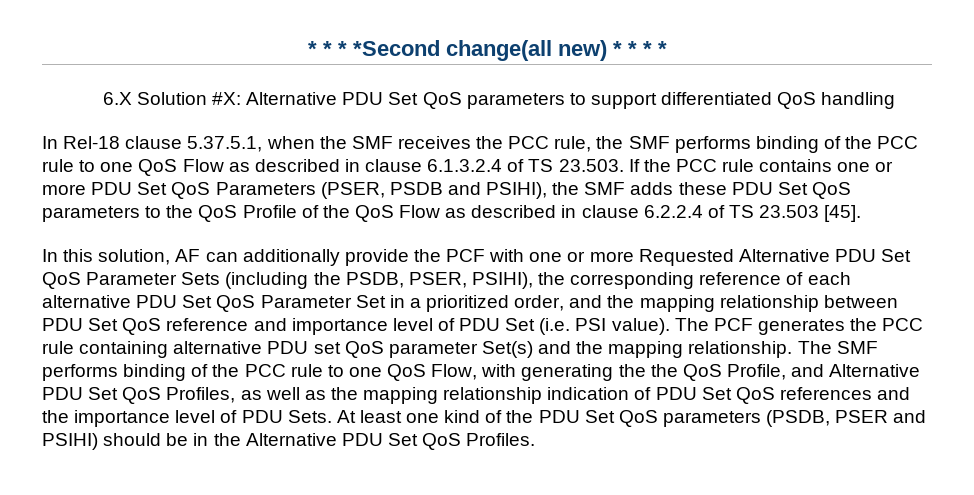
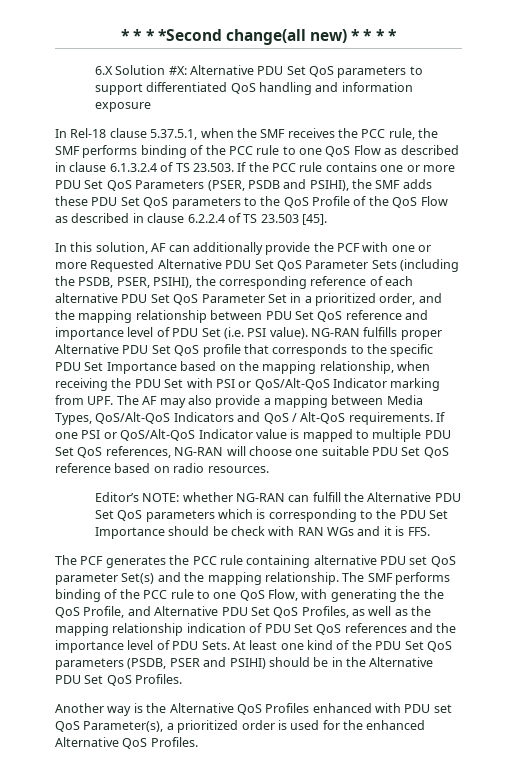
- 6.X Solution #X: Alternative PDU Set QoS parameters to support differentiated QoS handling
+ 6.X Solution #X: Alternative PDU Set QoS parameters to support differentiated QoS handling and information exposure
- In this solution, AF can additionally provide the PCF with one or more Requested Alternative PDU Set QoS Parameter Sets (including the PSDB, PSER, PSIHI), the corresponding reference of each alternative PDU Set QoS Parameter Set in a prioritized order, and the mapping relationship between PDU Set QoS reference and importance level of PDU Set (i.e. PSI value). The PCF generates the PCC rule containing alternative PDU set QoS parameter Set(s) and the mapping relationship.
+ In this solution, AF can additionally provide the PCF with one or more Requested Alternative PDU Set QoS Parameter Sets (including the PSDB, PSER, PSIHI), the corresponding reference of each alternative PDU Set QoS Parameter Set in a prioritized order, and the mapping relationship between PDU Set QoS reference and importance level of PDU Set (i.e. PSI value). NG-RAN fulfills proper Alternative PDU Set QoS profile that corresponds to the specific PDU Set Importance based on the mapping relationship, when receiving the PDU Set with PSI or QoS/Alt-QoS Indicator marking from UPF. The AF may also provide a mapping between Media Types, QoS/Alt-QoS Indicators and QoS / Alt-QoS requirements. If one PSI or QoS/Alt-QoS Indicator value is mapped to multiple PDU Set QoS references, NG-RAN will choose one suitable PDU Set QoS reference based on radio resources.
+ Editor’s NOTE: whether NG-RAN can fulfill the Alternative PDU Set QoS parameters which is corresponding to the PDU Set Importance should be check with RAN WGs and it is FFS.
+ The PCF generates the PCC rule containing alternative PDU set QoS parameter Set(s) and the mapping relationship.
+ Another way is the Alternative QoS Profiles enhanced with PDU set QoS Parameter(s), a prioritized order is used for the enhanced Alternative QoS Profiles.

